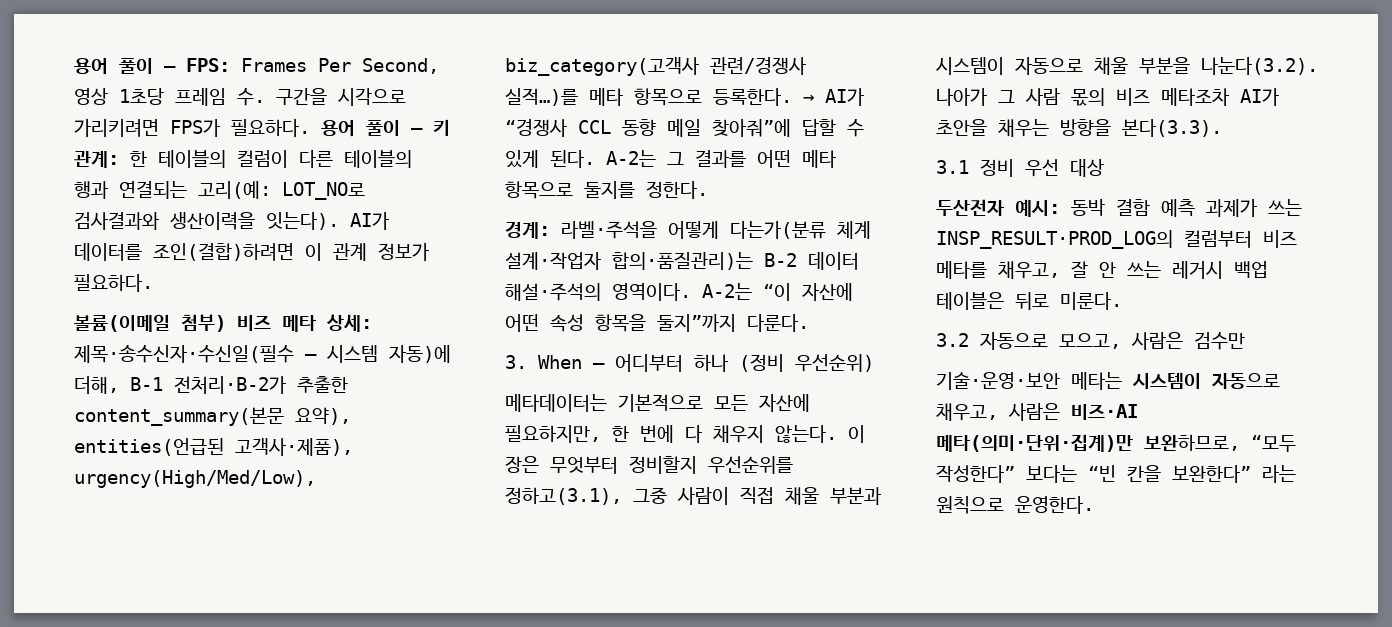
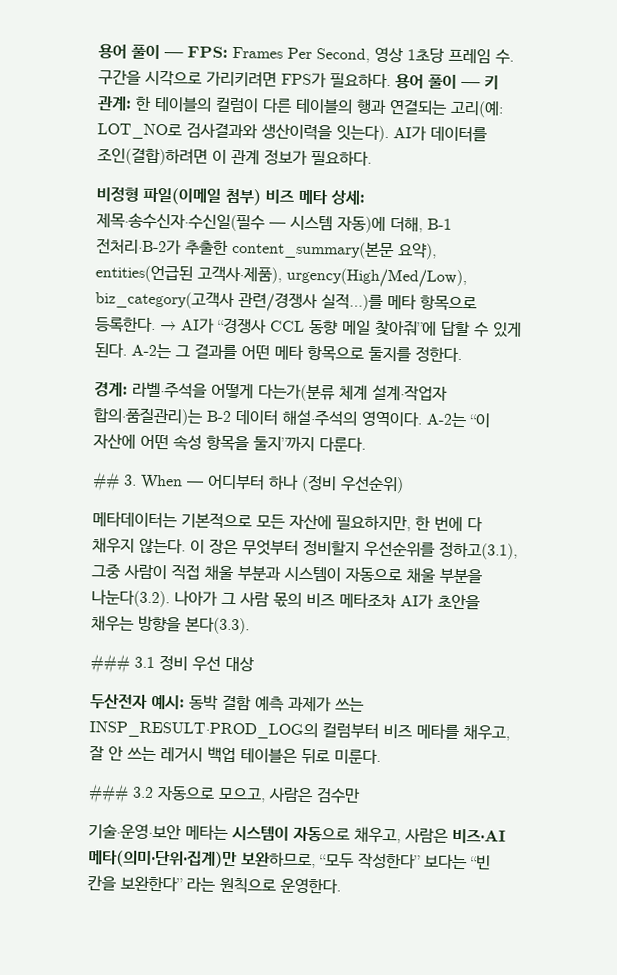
- 볼륨(이메일 첨부) 비즈 메타 상세: 제목·송수신자·수신일(필수 — 시스템 자동)에 더해, B-1 전처리·B-2가 추출한 content_summary(본문 요약), entities(언급된 고객사·제품), urgency(High/Med/Low), biz_category(고객사 관련/경쟁사 실적…)를 메타 항목으로 등록한다.
+ 비정형 파일(이메일 첨부) 비즈 메타 상세: 제목·송수신자·수신일(필수 — 시스템 자동)에 더해, B-1 전처리·B-2가 추출한 content_summary(본문 요약), entities(언급된 고객사·제품), urgency(High/Med/Low), biz_category(고객사 관련/경쟁사 실적…)를 메타 항목으로 등록한다.
- 3. When — 어디부터 하나 (정비 우선순위)
+ ## 3. When — 어디부터 하나 (정비 우선순위)
- 3.1 정비 우선 대상
+ ### 3.1 정비 우선 대상
- 3.2 자동으로 모으고, 사람은 검수만
+ ### 3.2 자동으로 모으고, 사람은 검수만

